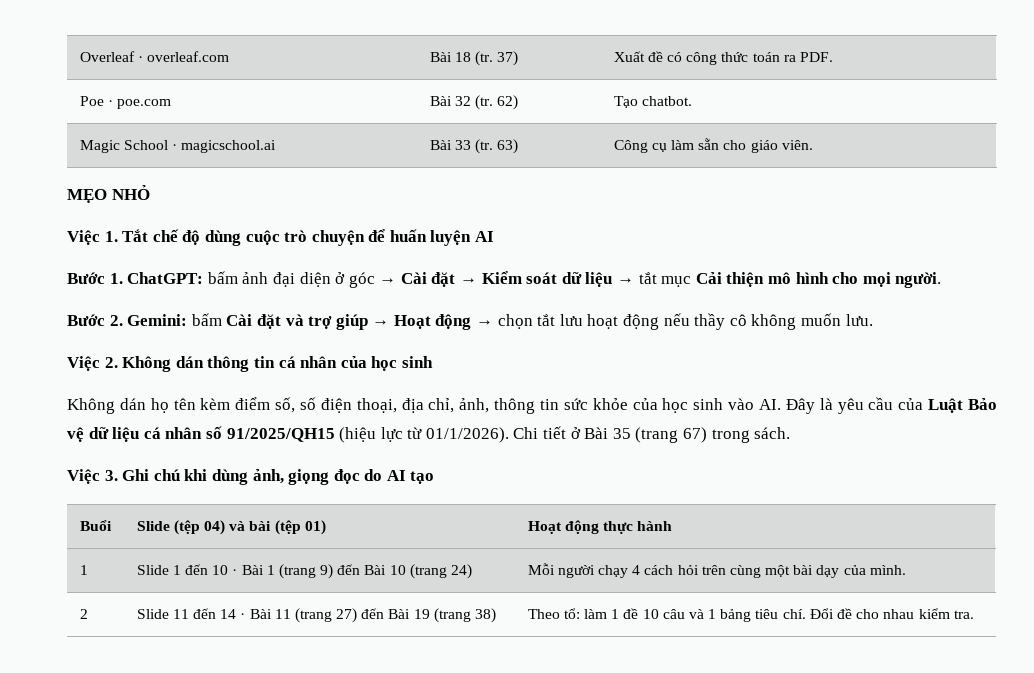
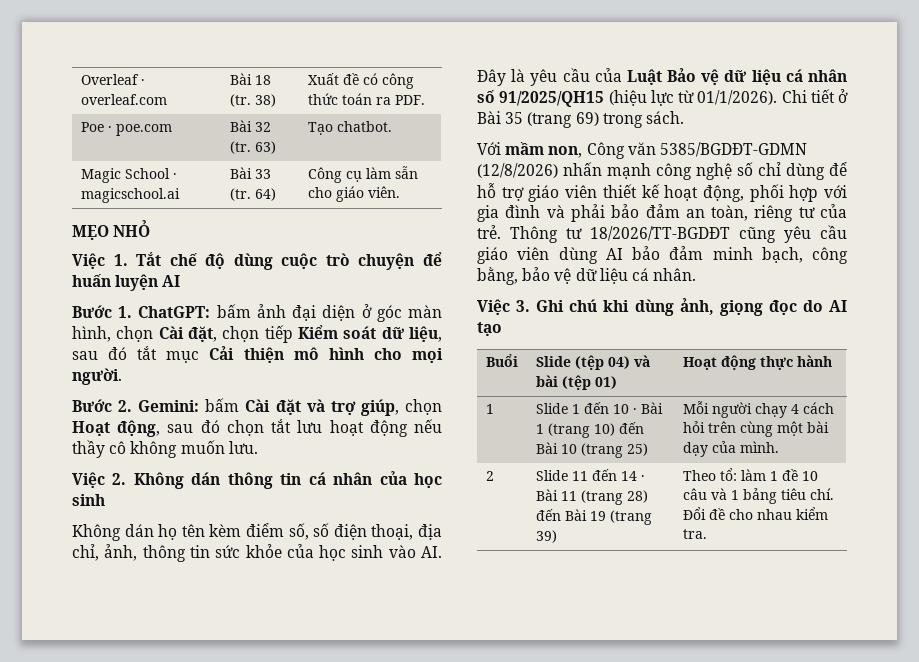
- Overleaf · overleaf.com | Bài 18 (tr. 37) | Xuất đề có công thức toán ra PDF.
+ Overleaf · overleaf.com | Bài 18 (tr. 38) | Xuất đề có công thức toán ra PDF.
- Poe · poe.com | Bài 32 (tr. 62) | Tạo chatbot.
+ Poe · poe.com | Bài 32 (tr. 63) | Tạo chatbot.
- Magic School · magicschool.ai | Bài 33 (tr. 63) | Công cụ làm sẵn cho giáo viên.
+ Magic School · magicschool.ai | Bài 33 (tr. 64) | Công cụ làm sẵn cho giáo viên.
- Bước 1. ChatGPT: bấm ảnh đại diện ở góc → Cài đặt → Kiểm soát dữ liệu → tắt mục Cải thiện mô hình cho mọi người.
+ Bước 1. ChatGPT: bấm ảnh đại diện ở góc màn hình, chọn Cài đặt, chọn tiếp Kiểm soát dữ liệu, sau đó tắt mục Cải thiện mô hình cho mọi người.
- Bước 2. Gemini: bấm Cài đặt và trợ giúp → Hoạt động → chọn tắt lưu hoạt động nếu thầy cô không muốn lưu.
+ Bước 2. Gemini: bấm Cài đặt và trợ giúp, chọn Hoạt động, sau đó chọn tắt lưu hoạt động nếu thầy cô không muốn lưu.
- Chi tiết ở Bài 35 (trang 67) trong sách.
+ Chi tiết ở Bài 35 (trang 69) trong sách.
+ Với mầm non, Công văn 5385/BGDĐT-GDMN (12/8/2026) nhấn mạnh công nghệ số chỉ dùng để hỗ trợ giáo viên thiết kế hoạt động, phối hợp với gia đình và phải bảo đảm an toàn, riêng tư của trẻ. Thông tư 18/2026/TT-BGDĐT cũng yêu cầu giáo viên dùng AI bảo đảm minh bạch, công bằng, bảo vệ dữ liệu cá nhân.
- 1 | Slide 1 đến 10 · Bài 1 (trang 9) đến Bài 10 (trang 24) | Mỗi người chạy 4 cách hỏi trên cùng một bài dạy của mình.
+ 1 | Slide 1 đến 10 · Bài 1 (trang 10) đến Bài 10 (trang 25) | Mỗi người chạy 4 cách hỏi trên cùng một bài dạy của mình.
- 2 | Slide 11 đến 14 · Bài 11 (trang 27) đến Bài 19 (trang 38) | Theo tổ: làm 1 đề 10 câu và 1 bảng tiêu chí. Đổi đề cho nhau kiểm tra.
+ 2 | Slide 11 đến 14 · Bài 11 (trang 28) đến Bài 19 (trang 39) | Theo tổ: làm 1 đề 10 câu và 1 bảng tiêu chí. Đổi đề cho nhau kiểm tra.

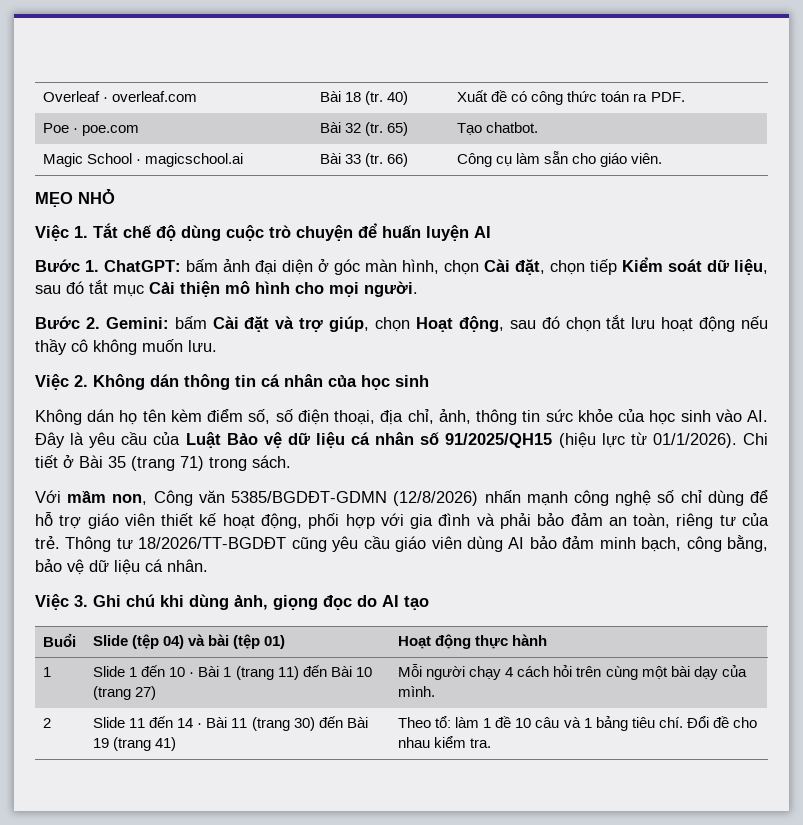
- Overleaf · overleaf.com | Bài 18 (tr. 38) | Xuất đề có công thức toán ra PDF.
+ Overleaf · overleaf.com | Bài 18 (tr. 40) | Xuất đề có công thức toán ra PDF.
- Poe · poe.com | Bài 32 (tr. 63) | Tạo chatbot.
+ Poe · poe.com | Bài 32 (tr. 65) | Tạo chatbot.
- Magic School · magicschool.ai | Bài 33 (tr. 64) | Công cụ làm sẵn cho giáo viên.
+ Magic School · magicschool.ai | Bài 33 (tr. 66) | Công cụ làm sẵn cho giáo viên.
- Chi tiết ở Bài 35 (trang 69) trong sách.
+ Chi tiết ở Bài 35 (trang 71) trong sách.
- 1 | Slide 1 đến 10 · Bài 1 (trang 10) đến Bài 10 (trang 25) | Mỗi người chạy 4 cách hỏi trên cùng một bài dạy của mình.
+ 1 | Slide 1 đến 10 · Bài 1 (trang 11) đến Bài 10 (trang 27) | Mỗi người chạy 4 cách hỏi trên cùng một bài dạy của mình.
- 2 | Slide 11 đến 14 · Bài 11 (trang 28) đến Bài 19 (trang 39) | Theo tổ: làm 1 đề 10 câu và 1 bảng tiêu chí. Đổi đề cho nhau kiểm tra.
+ 2 | Slide 11 đến 14 · Bài 11 (trang 30) đến Bài 19 (trang 41) | Theo tổ: làm 1 đề 10 câu và 1 bảng tiêu chí. Đổi đề cho nhau kiểm tra.

